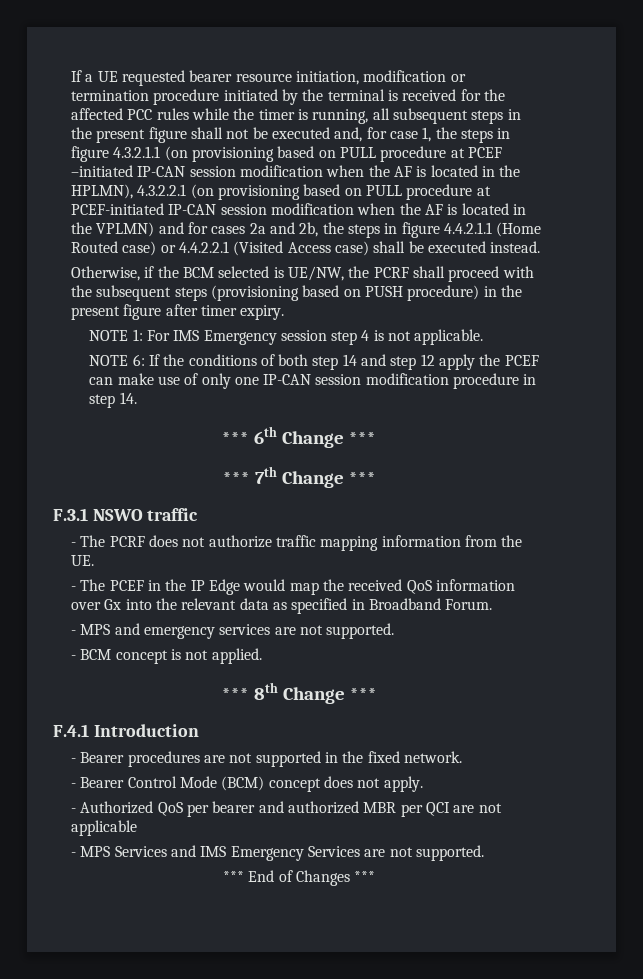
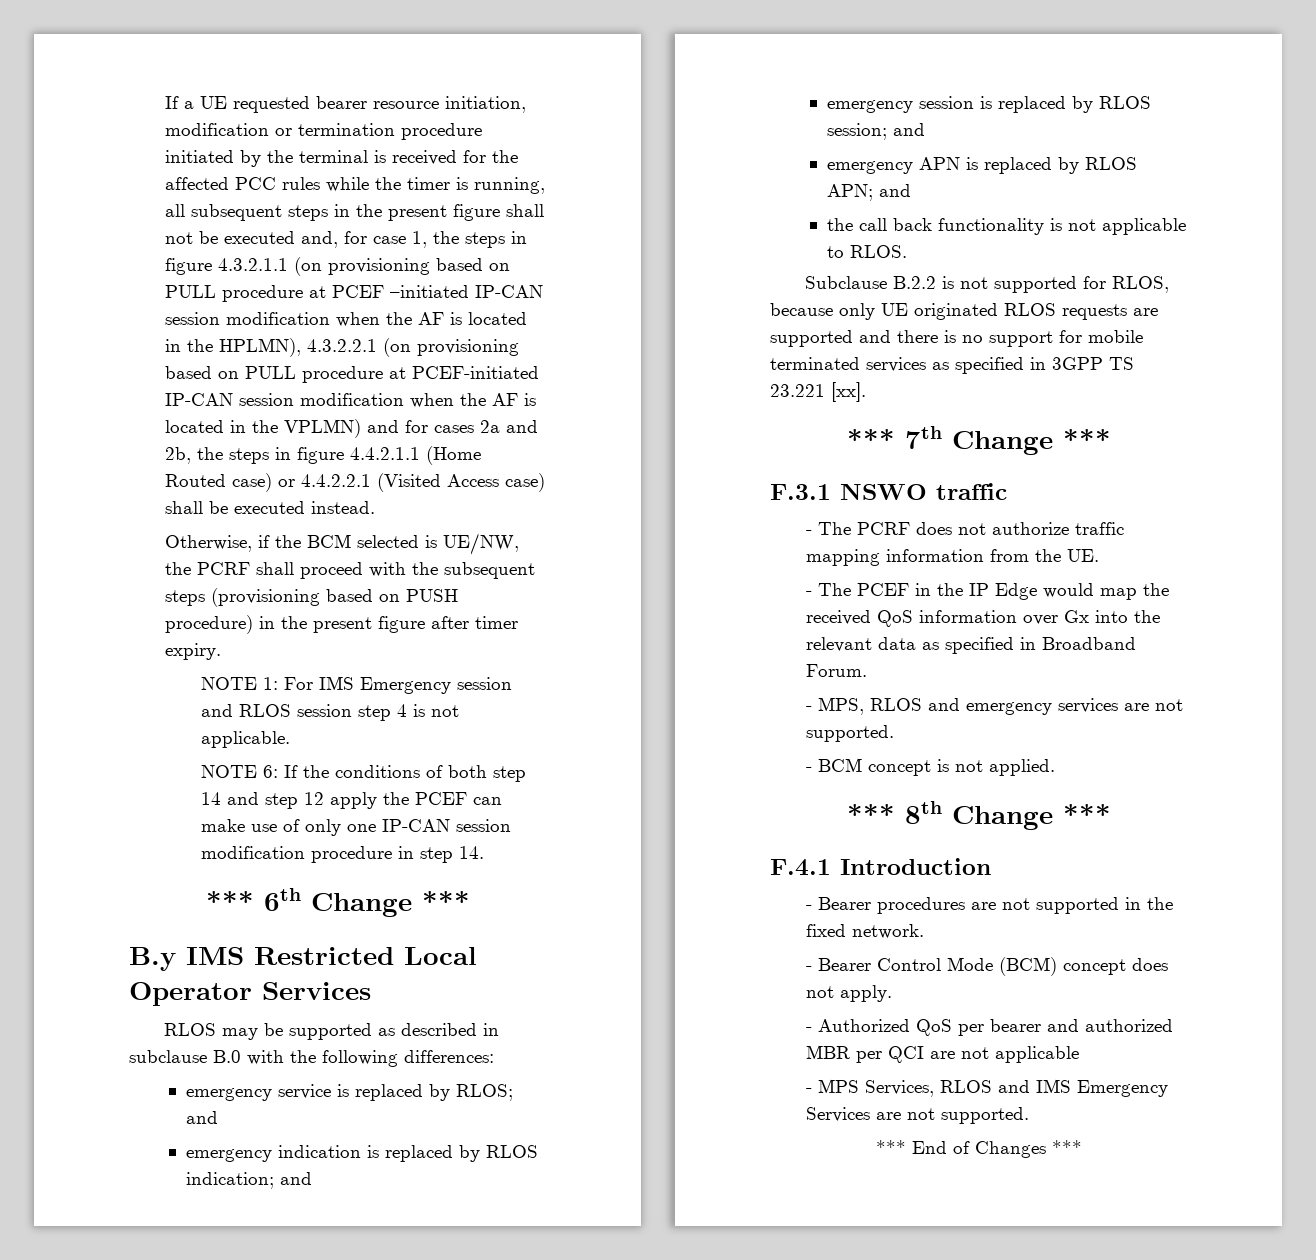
- NOTE 1: For IMS Emergency session step 4 is not applicable.
+ NOTE 1: For IMS Emergency session and RLOS session step 4 is not applicable.
+ B.y IMS Restricted Local Operator Services
+ RLOS may be supported as described in subclause B.0 with the following differences:
+ emergency service is replaced by RLOS; and
+ emergency indication is replaced by RLOS indication; and
+ emergency session is replaced by RLOS session; and
+ emergency APN is replaced by RLOS APN; and
+ the call back functionality is not applicable to RLOS.
+ Subclause B.2.2 is not supported for RLOS, because only UE originated RLOS requests are supported and there is no support for mobile terminated services as specified in 3GPP TS 23.221 [xx].
- - MPS and emergency services are not supported.
+ - MPS, RLOS and emergency services are not supported.
- - MPS Services and IMS Emergency Services are not supported.
+ - MPS Services, RLOS and IMS Emergency Services are not supported.

